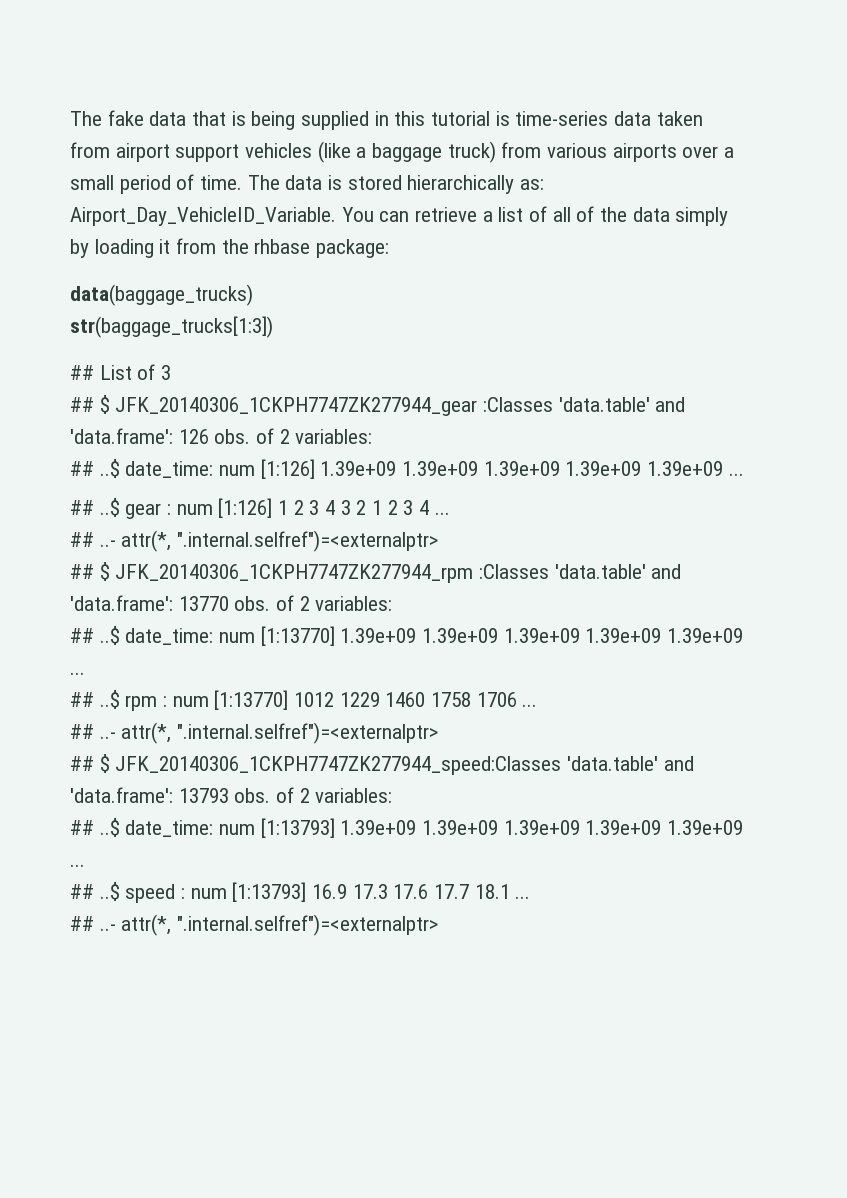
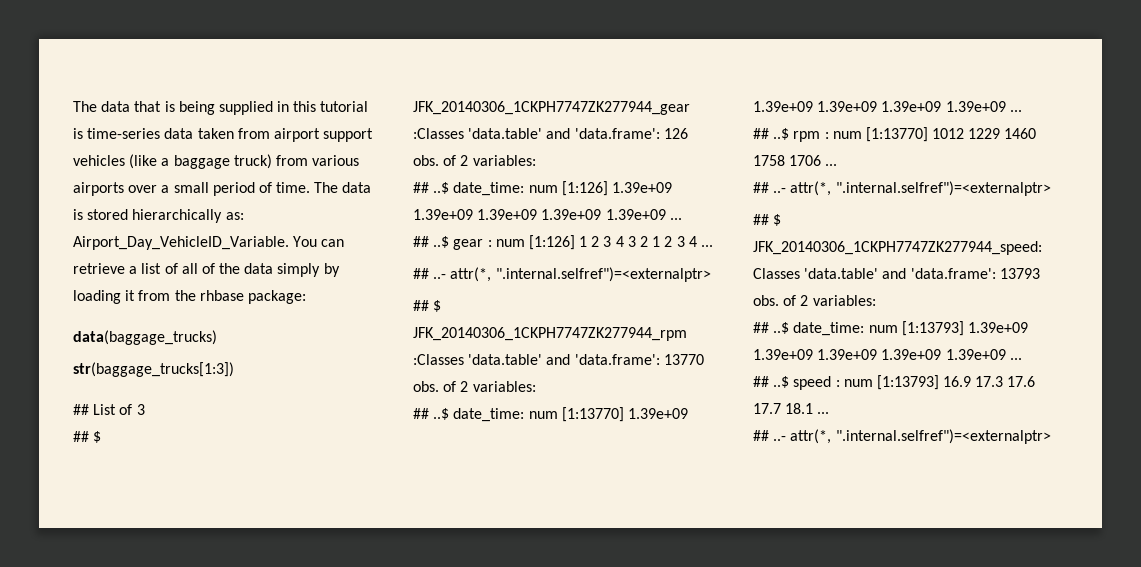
- The fake data that is being supplied in this tutorial is time-series data taken from airport support vehicles (like a baggage truck) from various airports over a small period of time.
+ The data that is being supplied in this tutorial is time-series data taken from airport support vehicles (like a baggage truck) from various airports over a small period of time.

